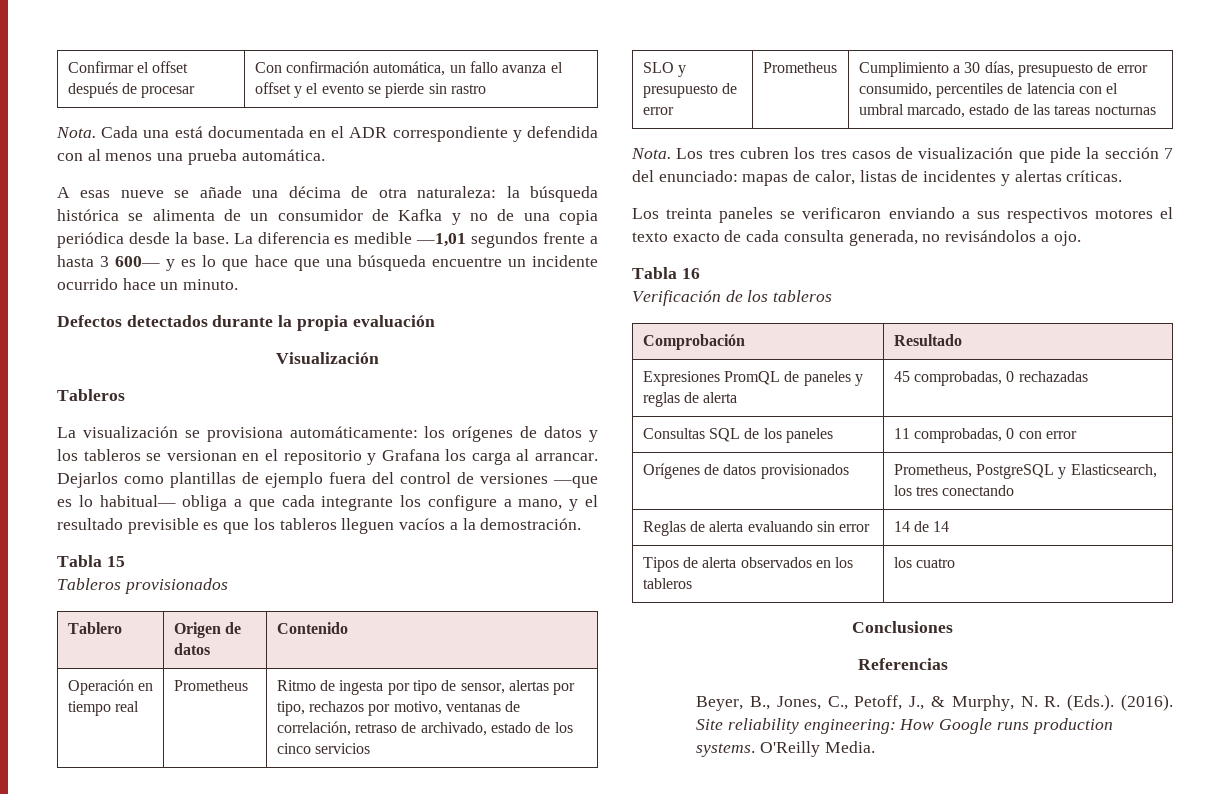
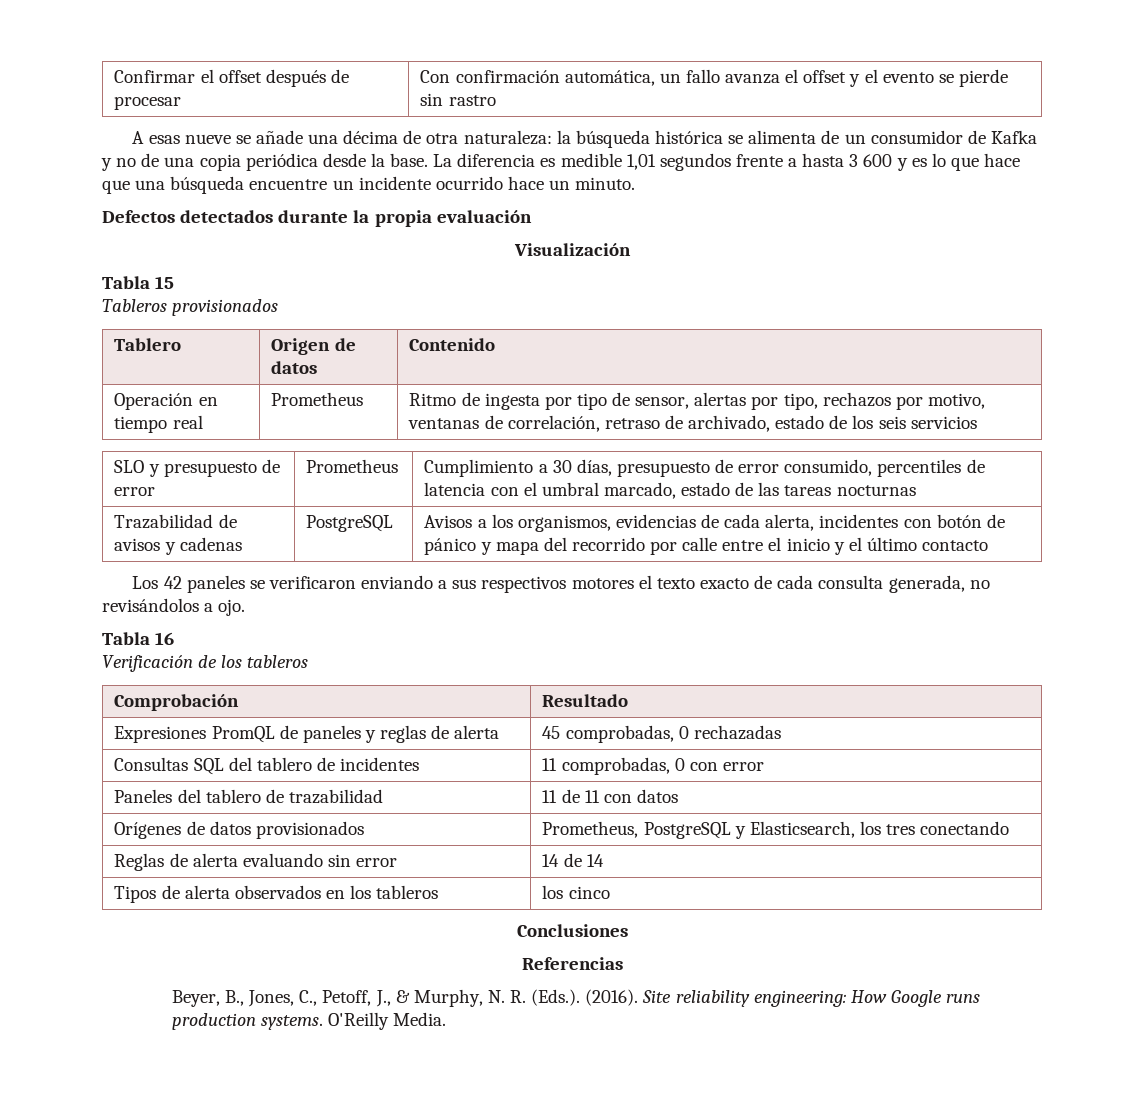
- Nota. Cada una está documentada en el ADR correspondiente y defendida con al menos una prueba automática.
- La diferencia es medible —1,01 segundos frente a hasta 3 600— y es lo que hace que una búsqueda encuentre un incidente ocurrido hace un minuto.
+ La diferencia es medible 1,01 segundos frente a hasta 3 600 y es lo que hace que una búsqueda encuentre un incidente ocurrido hace un minuto.
  Visualización
- Tableros
- La visualización se provisiona automáticamente: los orígenes de datos y los tableros se versionan en el repositorio y Grafana los carga al arrancar. Dejarlos como plantillas de ejemplo fuera del control de versiones —que es lo habitual— obliga a que cada integrante los configure a mano, y el resultado previsible es que los tableros lleguen vacíos a la demostración.
- Operación en tiempo real | Prometheus | Ritmo de ingesta por tipo de sensor, alertas por tipo, rechazos por motivo, ventanas de correlación, retraso de archivado, estado de los cinco servicios
+ Operación en tiempo real | Prometheus | Ritmo de ingesta por tipo de sensor, alertas por tipo, rechazos por motivo, ventanas de correlación, retraso de archivado, estado de los seis servicios
- Nota. Los tres cubren los tres casos de visualización que pide la sección 7 del enunciado: mapas de calor, listas de incidentes y alertas críticas.
- Los treinta paneles se verificaron enviando a sus respectivos motores el texto exacto de cada consulta generada, no revisándolos a ojo.
+ Trazabilidad de avisos y cadenas | PostgreSQL | Avisos a los organismos, evidencias de cada alerta, incidentes con botón de pánico y mapa del recorrido por calle entre el inicio y el último contacto
+ Los 42 paneles se verificaron enviando a sus respectivos motores el texto exacto de cada consulta generada, no revisándolos a ojo.
- Consultas SQL de los paneles | 11 comprobadas, 0 con error
+ Consultas SQL del tablero de incidentes | 11 comprobadas, 0 con error
+ Paneles del tablero de trazabilidad | 11 de 11 con datos
- Tipos de alerta observados en los tableros | los cuatro
+ Tipos de alerta observados en los tableros | los cinco

